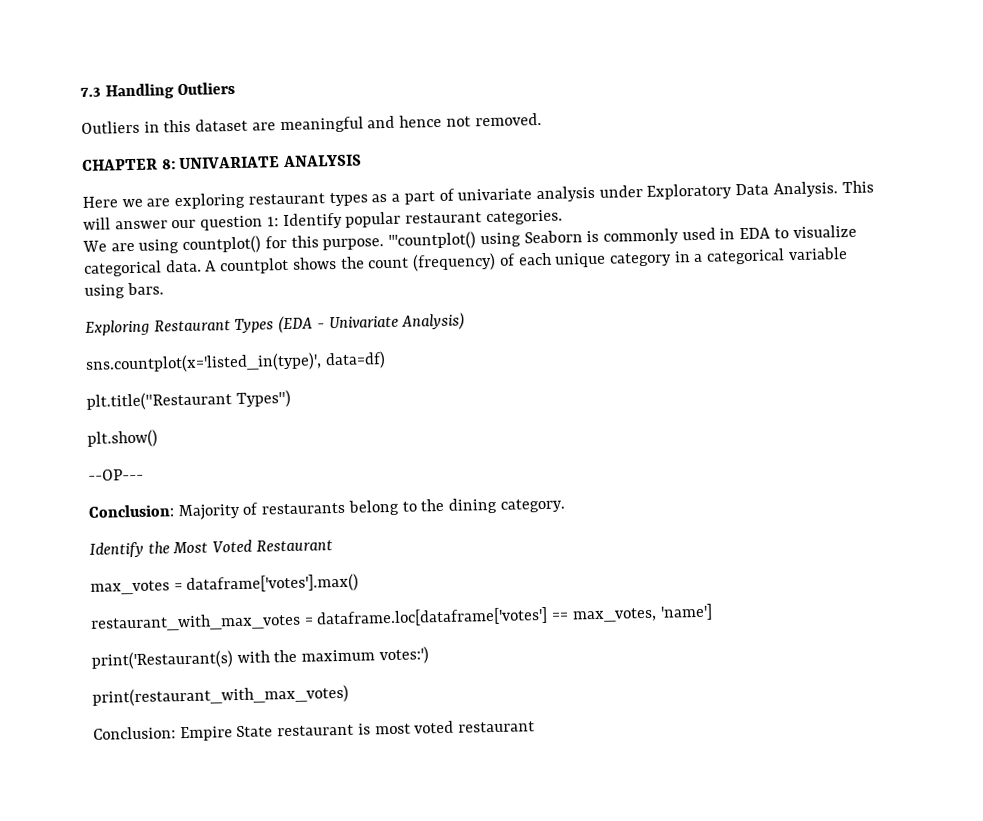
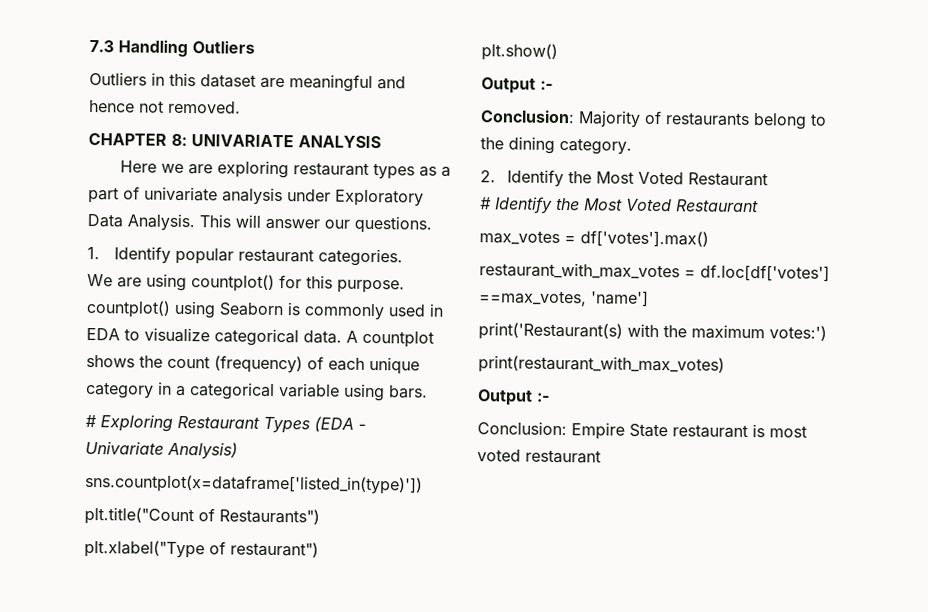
- This will answer our question 1: Identify popular restaurant categories.
+ This will answer our questions.
+ 1. Identify popular restaurant categories.
- We are using countplot() for this purpose. '''countplot() using Seaborn is commonly used in EDA to visualize categorical data.
+ We are using countplot() for this purpose. countplot() using Seaborn is commonly used in EDA to visualize categorical data.
- Exploring Restaurant Types (EDA - Univariate Analysis)
+ # Exploring Restaurant Types (EDA - Univariate Analysis)
- sns.countplot(x='listed_in(type)', data=df)
- plt.title("Restaurant Types")
+ sns.countplot(x=dataframe['listed_in(type)'])
+ plt.title("Count of Restaurants")
+ plt.xlabel("Type of restaurant")
  plt.show()
- --OP---
+ Output :-
- Identify the Most Voted Restaurant
+ 2. Identify the Most Voted Restaurant
+ # Identify the Most Voted Restaurant
- max_votes = dataframe['votes'].max()
+ max_votes = df['votes'].max()
- restaurant_with_max_votes = dataframe.loc[dataframe['votes'] == max_votes, 'name']
+ restaurant_with_max_votes = df.loc[df['votes'] ==max_votes, 'name']
  print(restaurant_with_max_votes)
+ Output :-

